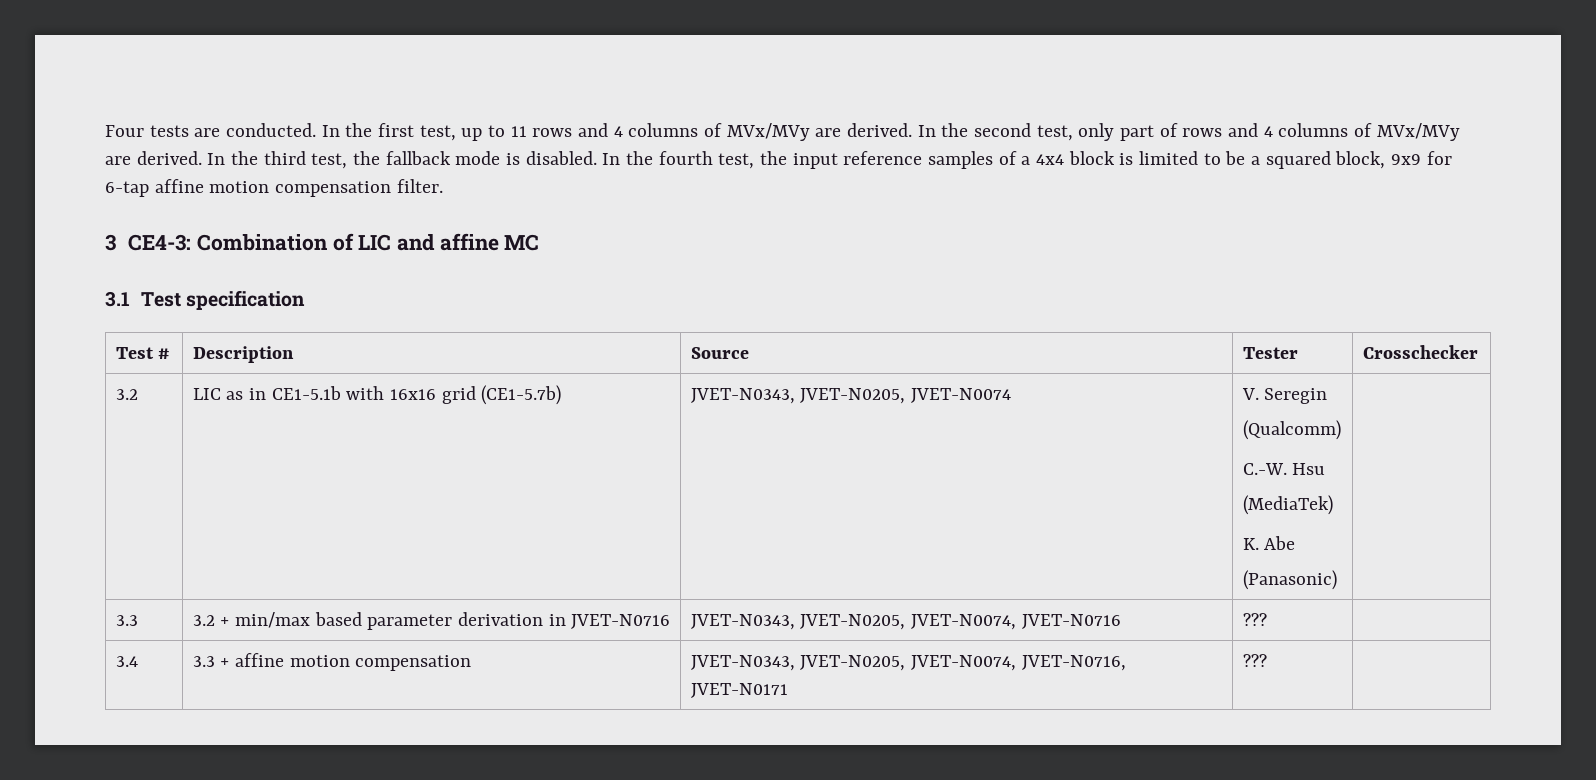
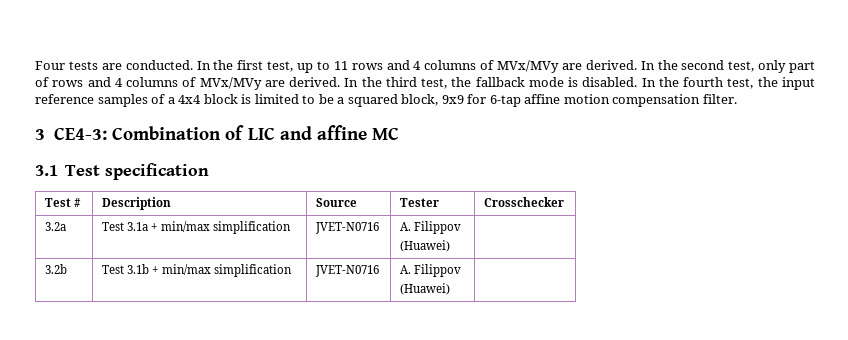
- 3.2 | LIC as in CE1-5.1b with 16x16 grid (CE1-5.7b) | JVET-N0343, JVET-N0205, JVET-N0074 | V. Seregin
- (Qualcomm)
- C.-W. Hsu
- (MediaTek)
- K. Abe
- (Panasonic) |
- 3.3 | 3.2 + min/max based parameter derivation in JVET-N0716 | JVET-N0343, JVET-N0205, JVET-N0074, JVET-N0716 | ??? |
- 3.4 | 3.3 + affine motion compensation | JVET-N0343, JVET-N0205, JVET-N0074, JVET-N0716, JVET-N0171 | ??? |
+ 3.2a | Test 3.1a + min/max simplification | JVET-N0716 | A. Filippov
+ (Huawei) |
+ 3.2b | Test 3.1b + min/max simplification | JVET-N0716 | A. Filippov
+ (Huawei) |

